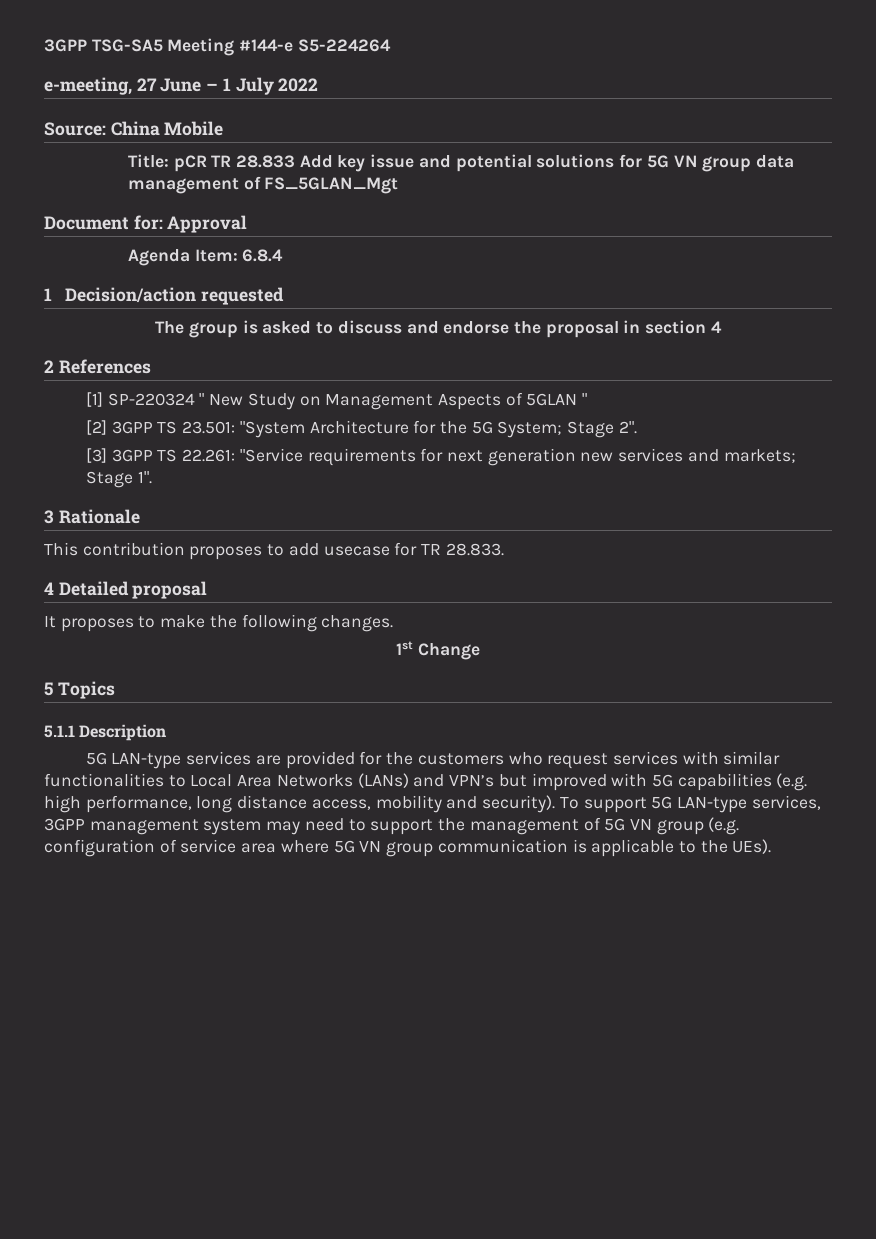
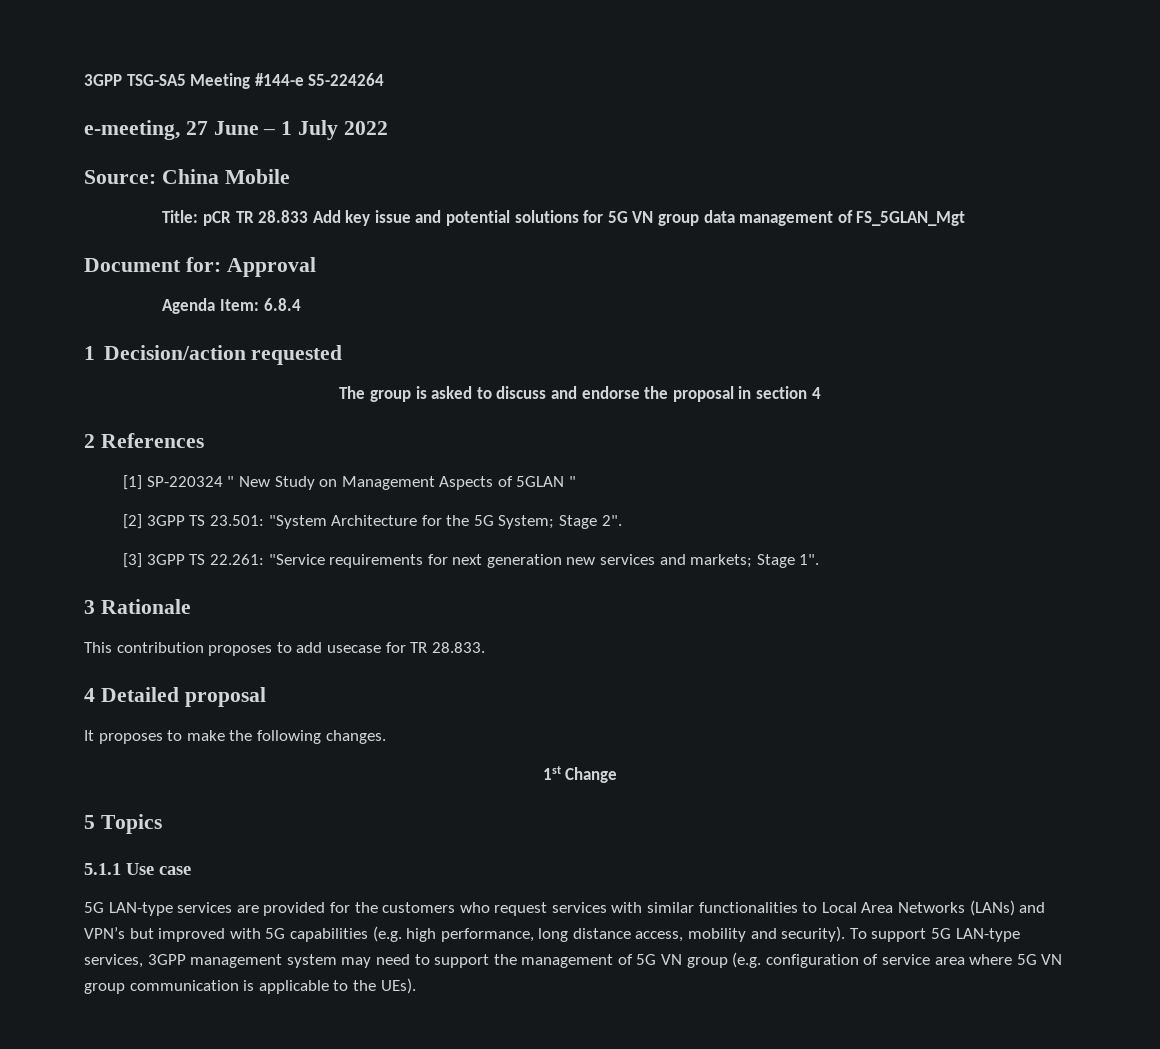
- 5.1.1 Description
+ 5.1.1 Use case

